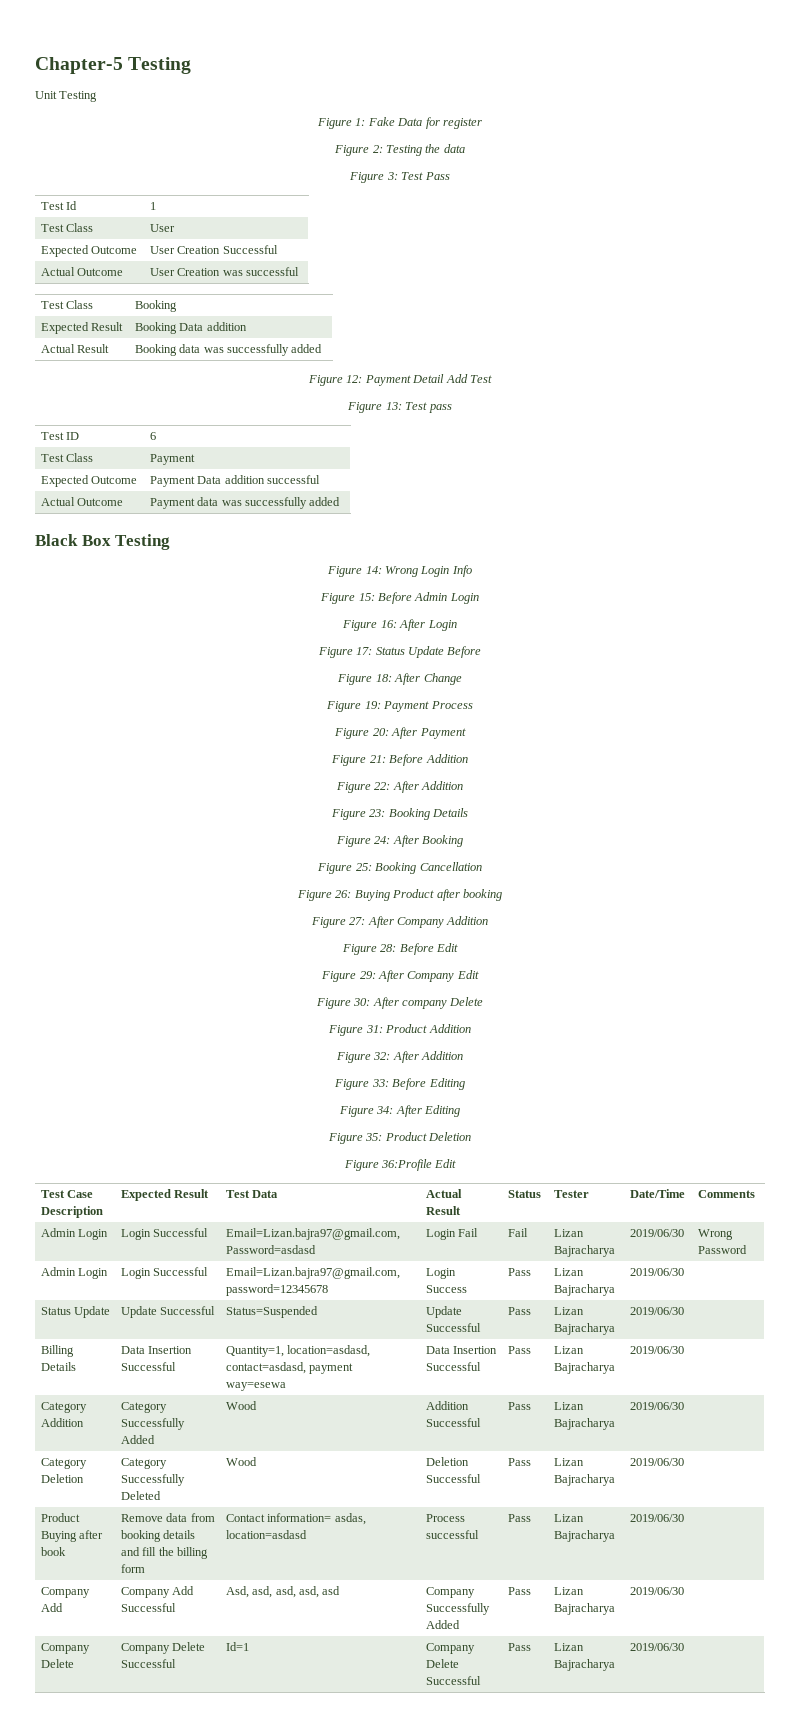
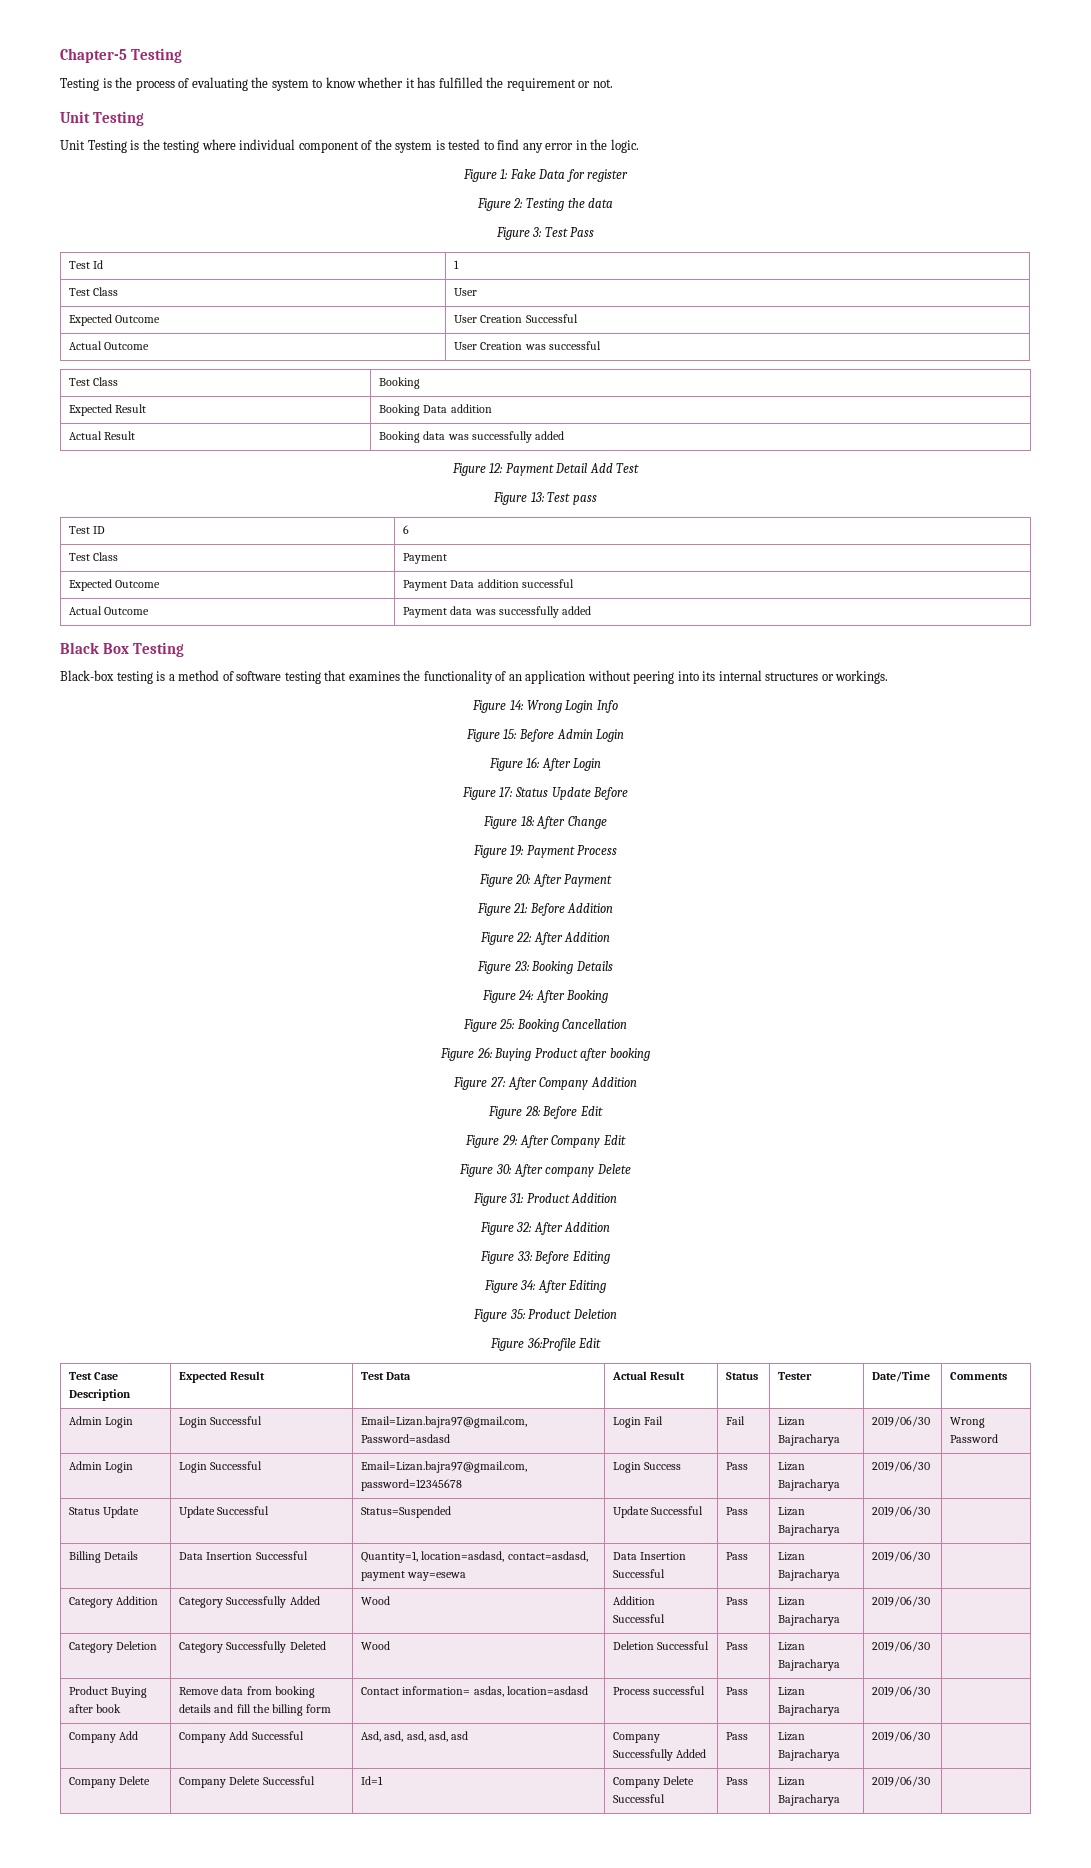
+ Testing is the process of evaluating the system to know whether it has fulfilled the requirement or not.
  Unit Testing
+ Unit Testing is the testing where individual component of the system is tested to find any error in the logic.
+ Black-box testing is a method of software testing that examines the functionality of an application without peering into its internal structures or workings.

